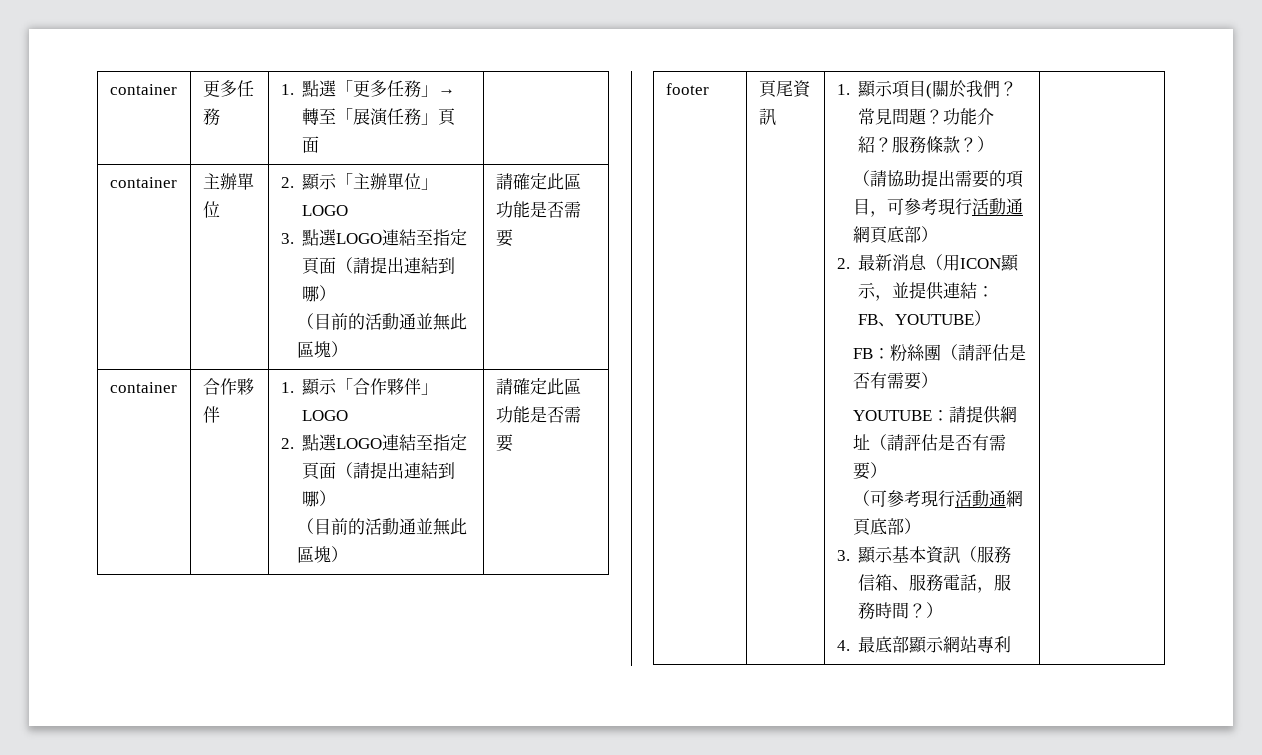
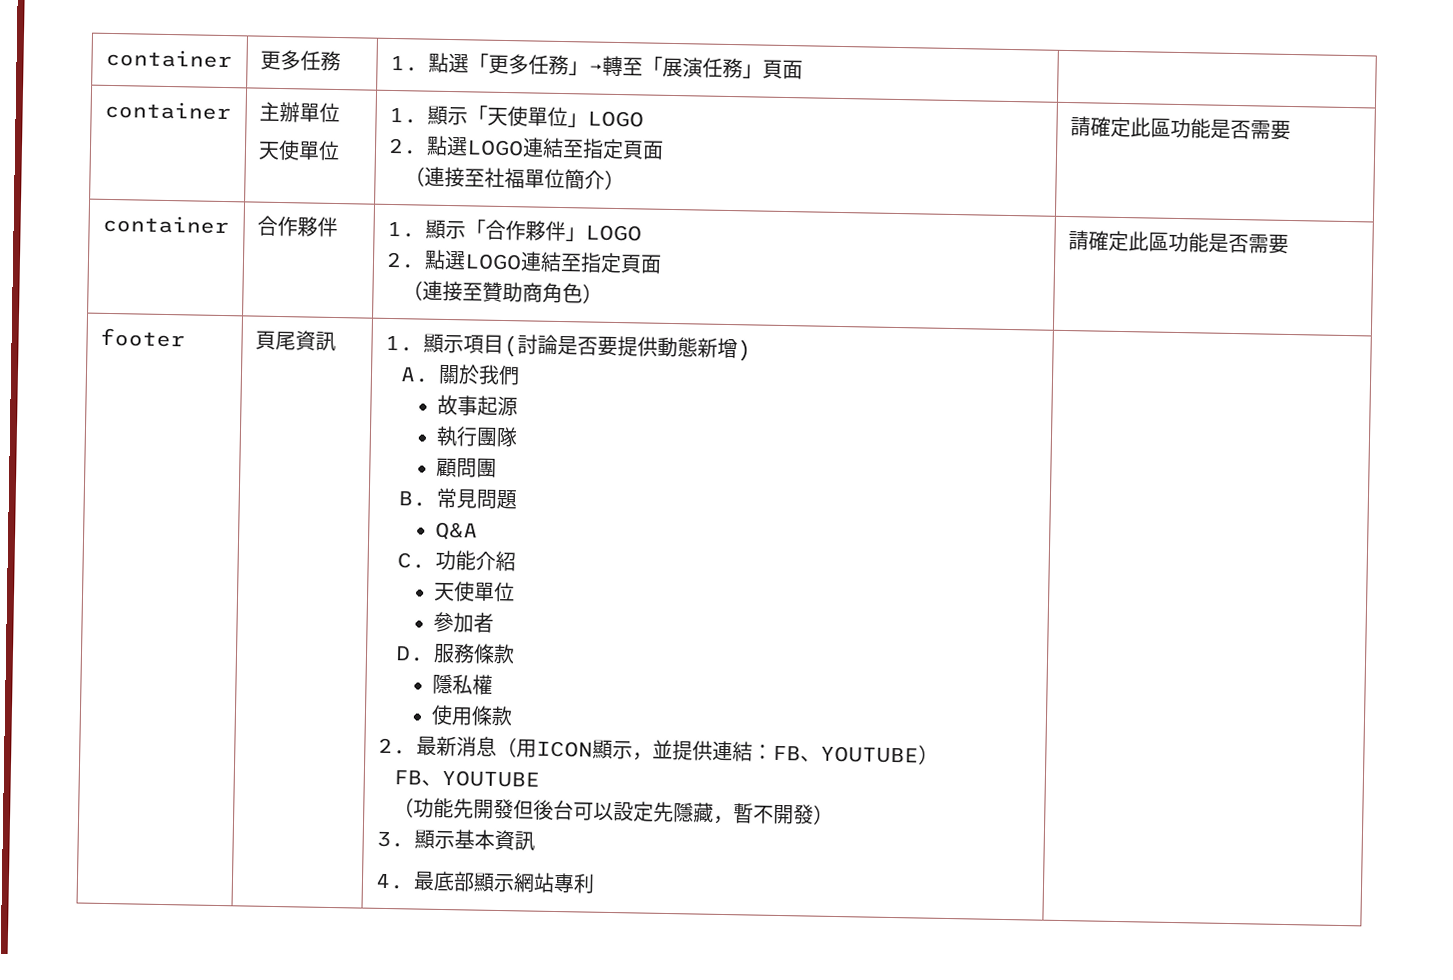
- container | 主辦單位 | 2.顯示「主辦單位」LOGO
- 3.點選LOGO連結至指定頁面（請提出連結到哪）
- （目前的活動通並無此區塊） | 請確定此區功能是否需要
+ container | 主辦單位
+ 天使單位 | 1.顯示「天使單位」LOGO
+ 2.點選LOGO連結至指定頁面
+ （連接至社福單位簡介） | 請確定此區功能是否需要
  container | 合作夥伴 | 1.顯示「合作夥伴」LOGO
- 2.點選LOGO連結至指定頁面（請提出連結到哪）
- （目前的活動通並無此區塊） | 請確定此區功能是否需要
+ 2.點選LOGO連結至指定頁面
+ （連接至贊助商角色） | 請確定此區功能是否需要
- 1.顯示項目(關於我們？常見問題？功能介紹？服務條款？）
- （請協助提出需要的項目，可參考現行活動通網頁底部）
+ 1.顯示項目(討論是否要提供動態新增)
+ A.關於我們
+ 故事起源
+ 執行團隊
+ 顧問團
+ B.常見問題
+ Q&A
+ C.功能介紹
+ 天使單位
+ 參加者
+ D.服務條款
+ 隱私權
+ 使用條款
  2.最新消息（用ICON顯示，並提供連結：FB、YOUTUBE）
- FB：粉絲團（請評估是否有需要）
- YOUTUBE：請提供網址（請評估是否有需要）
- （可參考現行活動通網頁底部）
+ FB、YOUTUBE
+ （功能先開發但後台可以設定先隱藏，暫不開發）
- 3.顯示基本資訊（服務信箱、服務電話，服務時間？）
+ 3.顯示基本資訊

